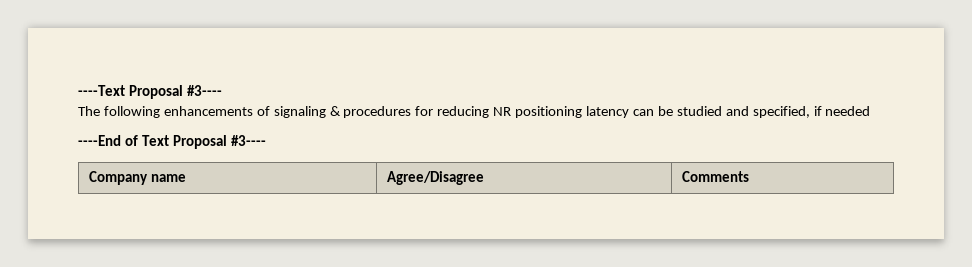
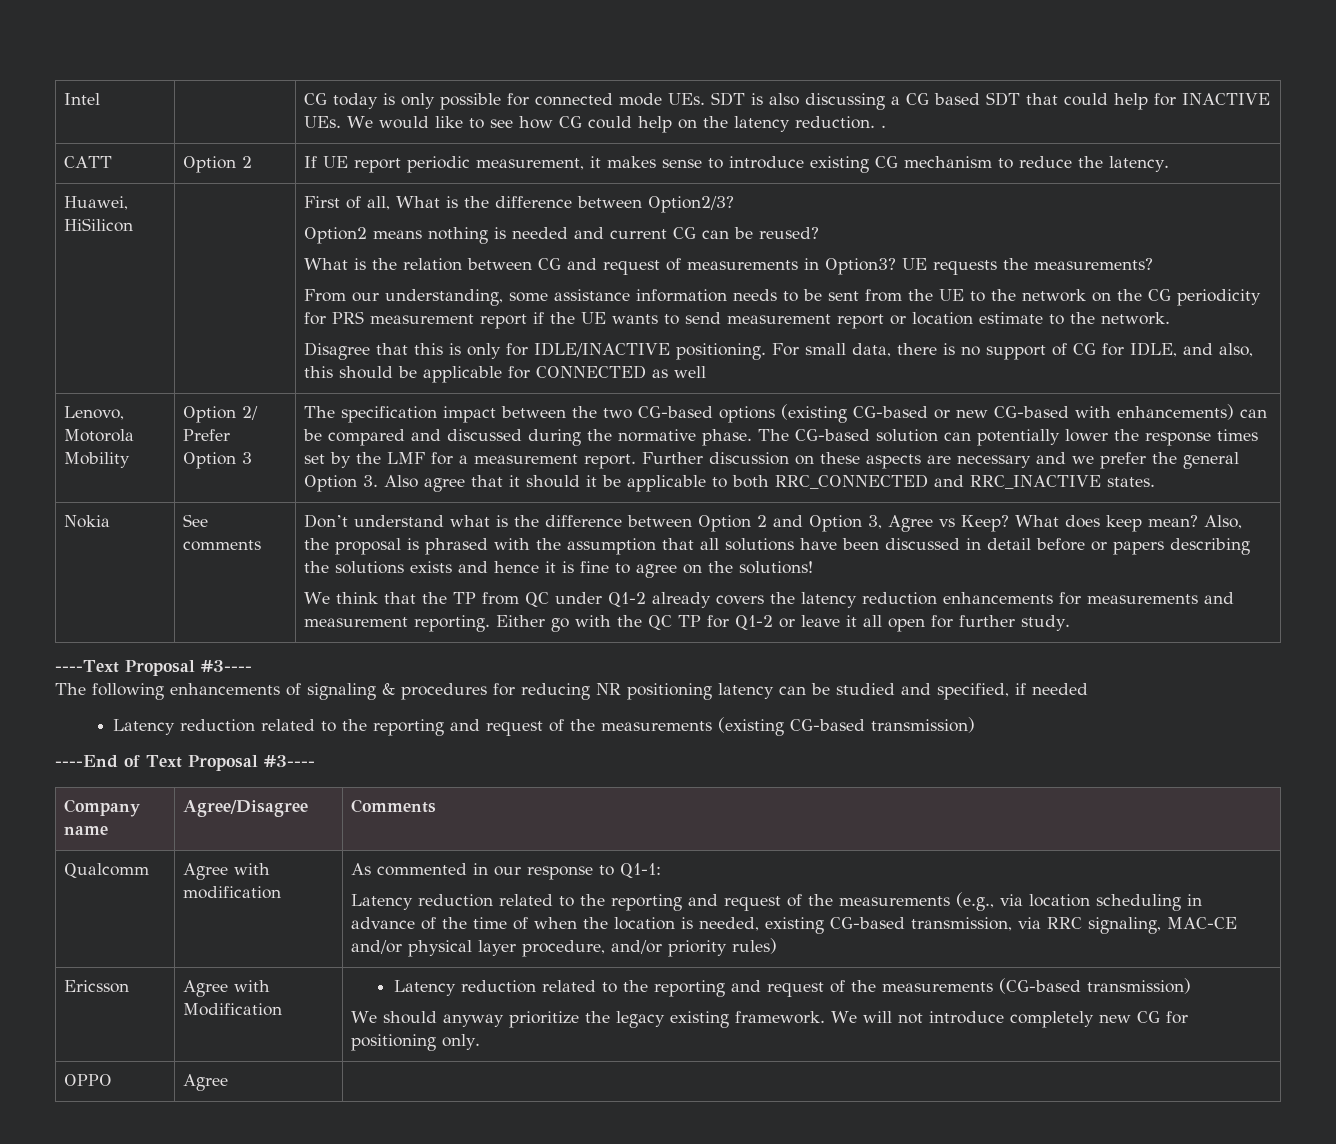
+ Intel | | CG today is only possible for connected mode UEs. SDT is also discussing a CG based SDT that could help for INACTIVE UEs. We would like to see how CG could help on the latency reduction. .
+ CATT | Option 2 | If UE report periodic measurement, it makes sense to introduce existing CG mechanism to reduce the latency.
+ Huawei, HiSilicon | | First of all, What is the difference between Option2/3?
+ Option2 means nothing is needed and current CG can be reused?
+ What is the relation between CG and request of measurements in Option3? UE requests the measurements?
+ From our understanding, some assistance information needs to be sent from the UE to the network on the CG periodicity for PRS measurement report if the UE wants to send measurement report or location estimate to the network.
+ Disagree that this is only for IDLE/INACTIVE positioning. For small data, there is no support of CG for IDLE, and also, this should be applicable for CONNECTED as well
+ Lenovo, Motorola Mobility | Option 2/ Prefer Option 3 | The specification impact between the two CG-based options (existing CG-based or new CG-based with enhancements) can be compared and discussed during the normative phase. The CG-based solution can potentially lower the response times set by the LMF for a measurement report. Further discussion on these aspects are necessary and we prefer the general Option 3. Also agree that it should it be applicable to both RRC_CONNECTED and RRC_INACTIVE states.
+ Nokia | See comments | Don’t understand what is the difference between Option 2 and Option 3, Agree vs Keep? What does keep mean? Also, the proposal is phrased with the assumption that all solutions have been discussed in detail before or papers describing the solutions exists and hence it is fine to agree on the solutions!
+ We think that the TP from QC under Q1-2 already covers the latency reduction enhancements for measurements and measurement reporting. Either go with the QC TP for Q1-2 or leave it all open for further study.
+ Latency reduction related to the reporting and request of the measurements (existing CG-based transmission)
+ Qualcomm | Agree with modification | As commented in our response to Q1-1:
+ Latency reduction related to the reporting and request of the measurements (e.g., via location scheduling in advance of the time of when the location is needed, existing CG-based transmission, via RRC signaling, MAC-CE and/or physical layer procedure, and/or priority rules)
+ Ericsson | Agree with Modification | Latency reduction related to the reporting and request of the measurements (CG-based transmission)
+ We should anyway prioritize the legacy existing framework. We will not introduce completely new CG for positioning only.
+ OPPO | Agree |

